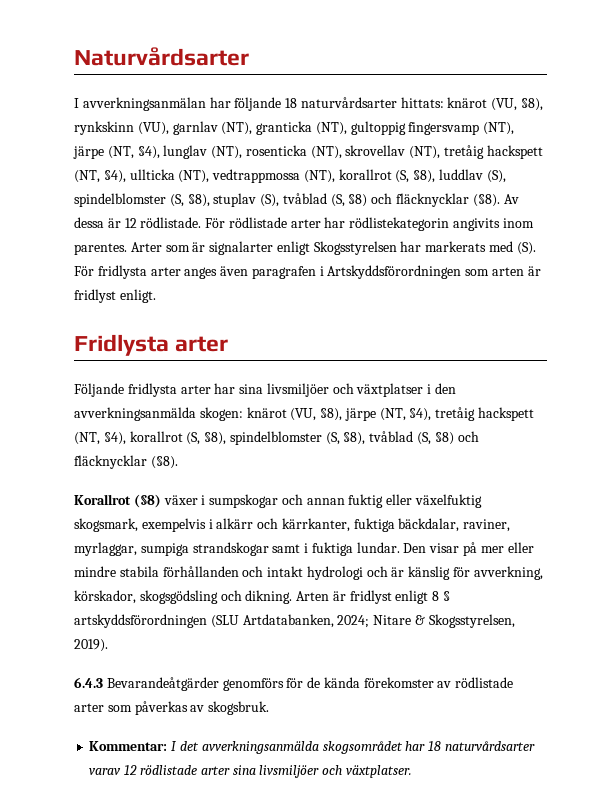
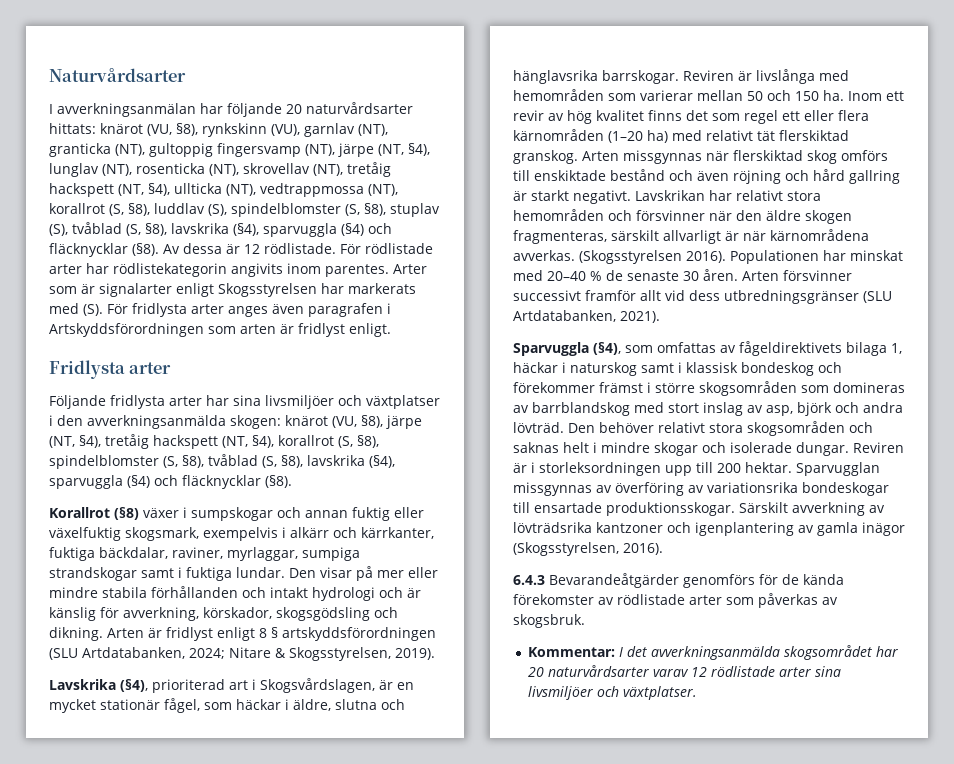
- I avverkningsanmälan har följande 18 naturvårdsarter hittats: knärot (VU, §8), rynkskinn (VU), garnlav (NT), granticka (NT), gultoppig fingersvamp (NT), järpe (NT, §4), lunglav (NT), rosenticka (NT), skrovellav (NT), tretåig hackspett (NT, §4), ullticka (NT), vedtrappmossa (NT), korallrot (S, §8), luddlav (S), spindelblomster (S, §8), stuplav (S), tvåblad (S, §8) och fläcknycklar (§8).
+ I avverkningsanmälan har följande 20 naturvårdsarter hittats: knärot (VU, §8), rynkskinn (VU), garnlav (NT), granticka (NT), gultoppig fingersvamp (NT), järpe (NT, §4), lunglav (NT), rosenticka (NT), skrovellav (NT), tretåig hackspett (NT, §4), ullticka (NT), vedtrappmossa (NT), korallrot (S, §8), luddlav (S), spindelblomster (S, §8), stuplav (S), tvåblad (S, §8), lavskrika (§4), sparvuggla (§4) och fläcknycklar (§8).
- Följande fridlysta arter har sina livsmiljöer och växtplatser i den avverkningsanmälda skogen: knärot (VU, §8), järpe (NT, §4), tretåig hackspett (NT, §4), korallrot (S, §8), spindelblomster (S, §8), tvåblad (S, §8) och fläcknycklar (§8).
+ Följande fridlysta arter har sina livsmiljöer och växtplatser i den avverkningsanmälda skogen: knärot (VU, §8), järpe (NT, §4), tretåig hackspett (NT, §4), korallrot (S, §8), spindelblomster (S, §8), tvåblad (S, §8), lavskrika (§4), sparvuggla (§4) och fläcknycklar (§8).
+ Lavskrika (§4), prioriterad art i Skogsvårdslagen, är en mycket stationär fågel, som häckar i äldre, slutna och hänglavsrika barrskogar. Reviren är livslånga med hemområden som varierar mellan 50 och 150 ha. Inom ett revir av hög kvalitet finns det som regel ett eller flera kärnområden (1–20 ha) med relativt tät flerskiktad granskog. Arten missgynnas när flerskiktad skog omförs till enskiktade bestånd och även röjning och hård gallring är starkt negativt. Lavskrikan har relativt stora hemområden och försvinner när den äldre skogen fragmenteras, särskilt allvarligt är när kärnområdena avverkas. (Skogsstyrelsen 2016). Populationen har minskat med 20–40 % de senaste 30 åren. Arten försvinner successivt framför allt vid dess utbredningsgränser (SLU Artdatabanken, 2021).
+ Sparvuggla (§4), som omfattas av fågeldirektivets bilaga 1, häckar i naturskog samt i klassisk bondeskog och förekommer främst i större skogsområden som domineras av barrblandskog med stort inslag av asp, björk och andra lövträd. Den behöver relativt stora skogsområden och saknas helt i mindre skogar och isolerade dungar. Reviren är i storleksordningen upp till 200 hektar. Sparvugglan missgynnas av överföring av variationsrika bondeskogar till ensartade produktionsskogar. Särskilt avverkning av lövträdsrika kantzoner och igenplantering av gamla inägor (Skogsstyrelsen, 2016).
- Kommentar: I det avverkningsanmälda skogsområdet har 18 naturvårdsarter varav 12 rödlistade arter sina livsmiljöer och växtplatser.
+ Kommentar: I det avverkningsanmälda skogsområdet har 20 naturvårdsarter varav 12 rödlistade arter sina livsmiljöer och växtplatser.

